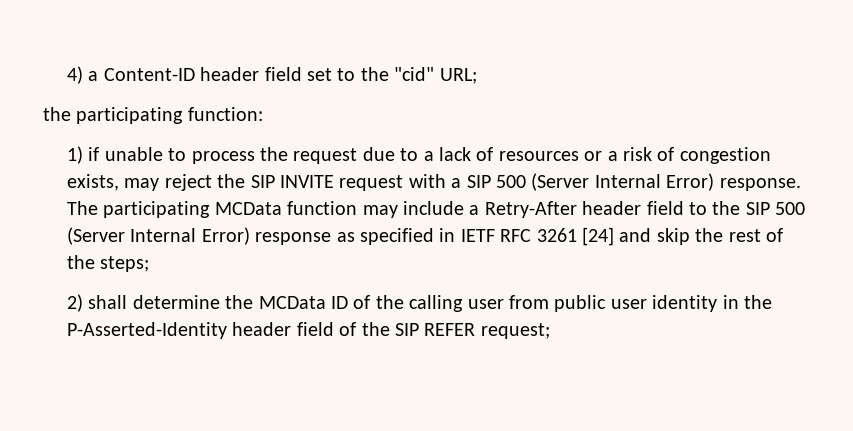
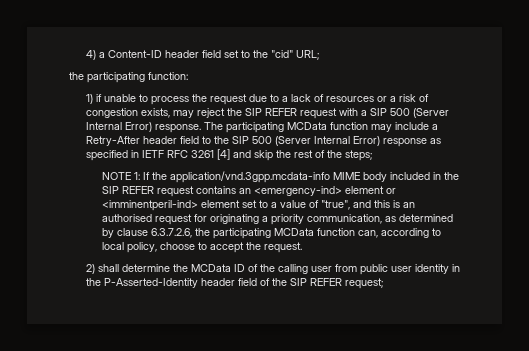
- 1) if unable to process the request due to a lack of resources or a risk of congestion exists, may reject the SIP INVITE request with a SIP 500 (Server Internal Error) response.
+ 1) if unable to process the request due to a lack of resources or a risk of congestion exists, may reject the SIP REFER request with a SIP 500 (Server Internal Error) response.
- The participating MCData function may include a Retry-After header field to the SIP 500 (Server Internal Error) response as specified in IETF RFC 3261 [24] and skip the rest of the steps;
+ The participating MCData function may include a Retry-After header field to the SIP 500 (Server Internal Error) response as specified in IETF RFC 3261 [4] and skip the rest of the steps;
+ NOTE 1: If the application/vnd.3gpp.mcdata-info MIME body included in the SIP REFER request contains an <emergency-ind> element or <imminentperil-ind> element set to a value of "true", and this is an authorised request for originating a priority communication, as determined by clause 6.3.7.2.6, the participating MCData function can, according to local policy, choose to accept the request.

